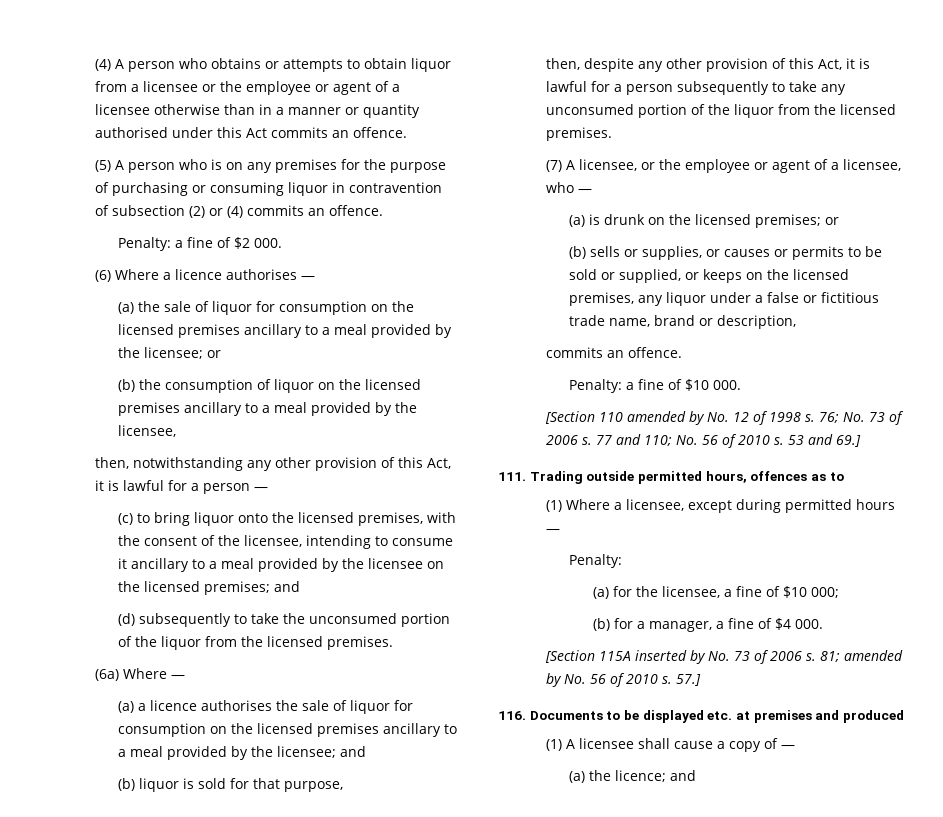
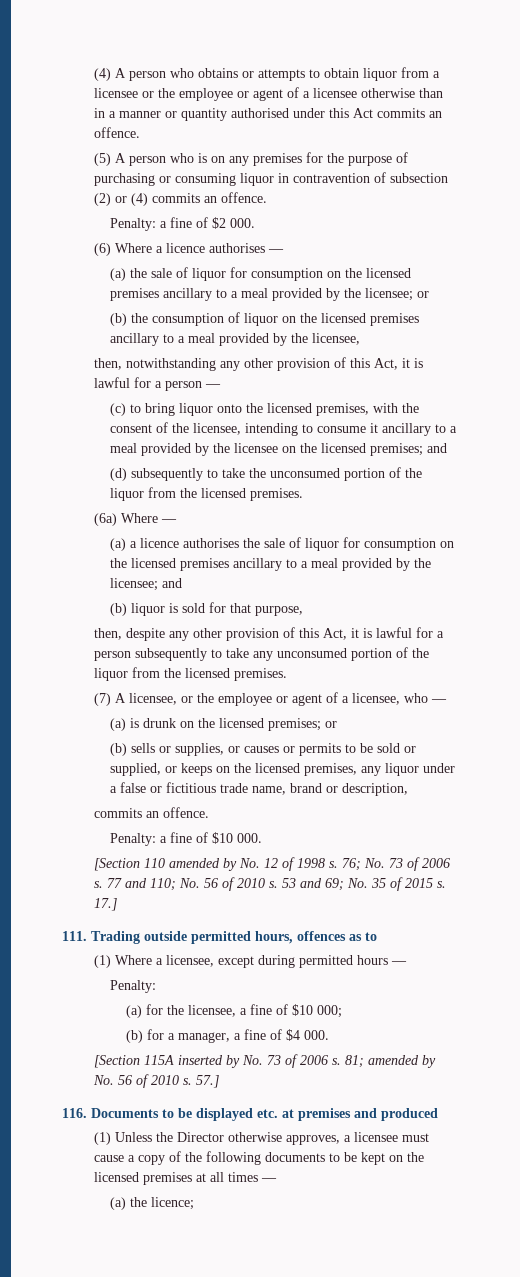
- 53 and 69.]
+ 53 and 69; No. 35 of 2015 s. 17.]
- (1) A licensee shall cause a copy of —
+ (1) Unless the Director otherwise approves, a licensee must cause a copy of the following documents to be kept on the licensed premises at all times —
- (a) the licence; and
+ (a) the licence;

